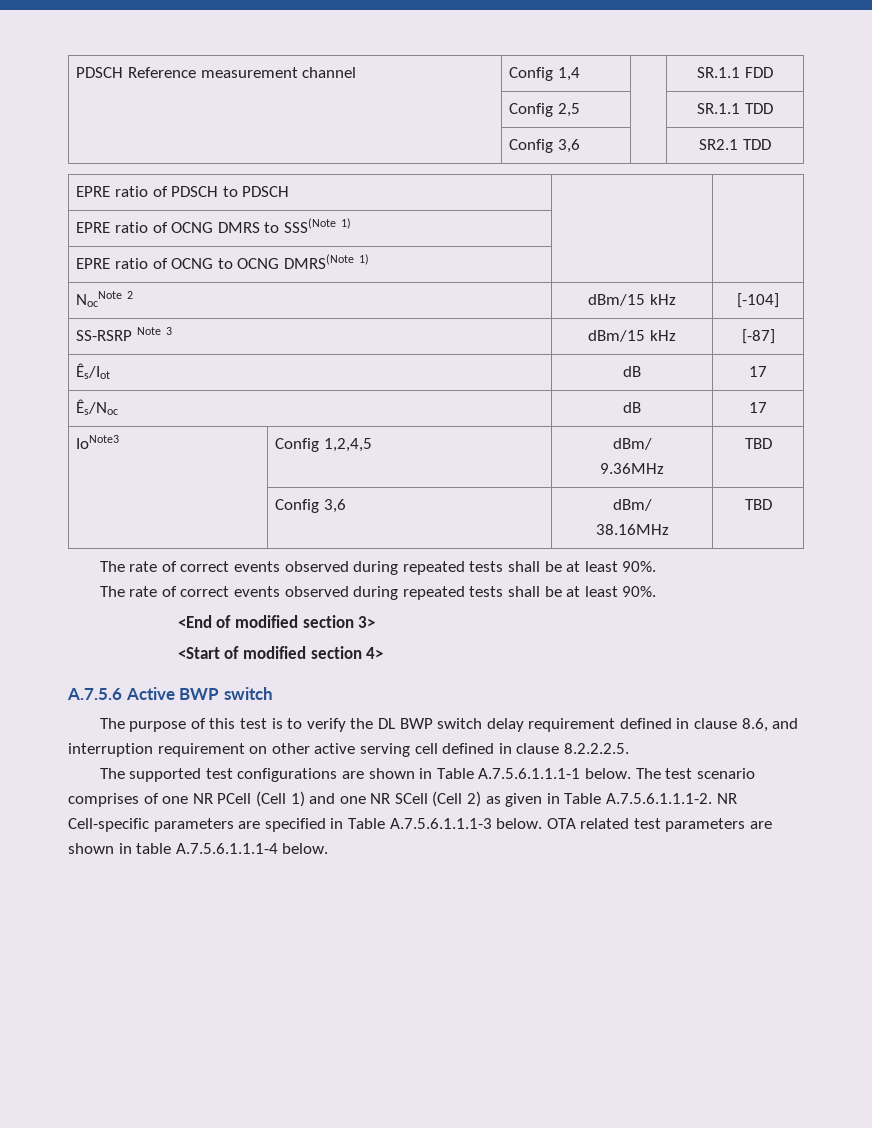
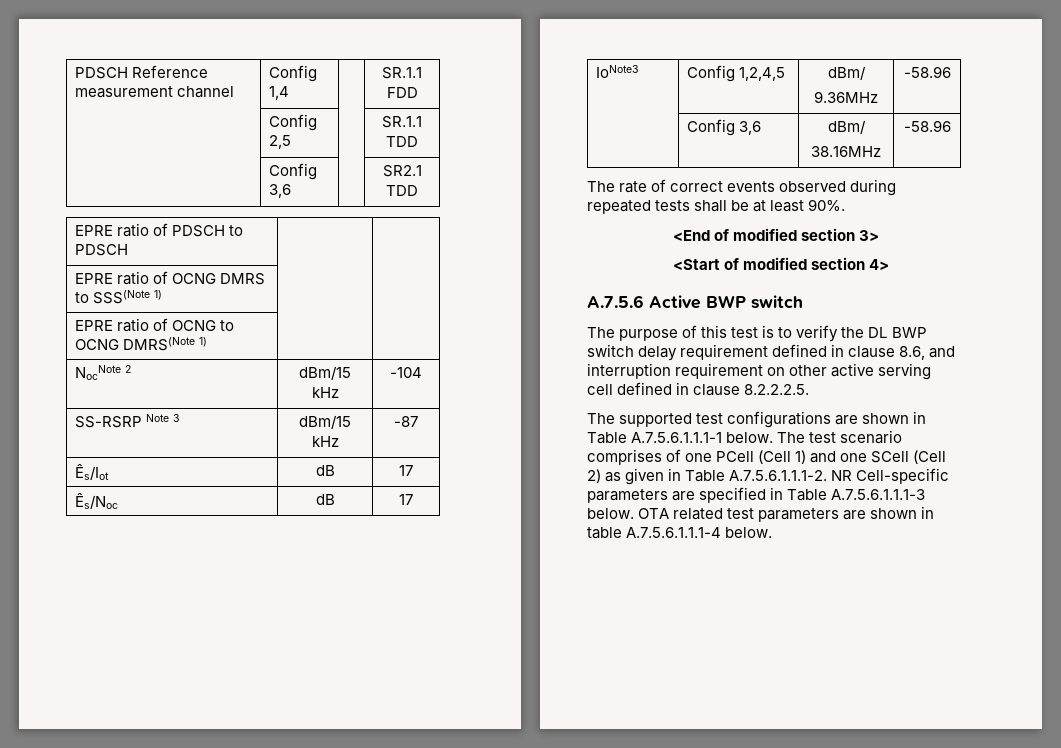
- NocNote 2 | dBm/15 kHz | [-104]
+ NocNote 2 | dBm/15 kHz | -104
- SS-RSRP Note 3 | dBm/15 kHz | [-87]
+ SS-RSRP Note 3 | dBm/15 kHz | -87
  IoNote3 | Config 1,2,4,5 | dBm/
- 9.36MHz | TBD
+ 9.36MHz | -58.96
  | Config 3,6 | dBm/
- 38.16MHz | TBD
- The rate of correct events observed during repeated tests shall be at least 90%.
+ 38.16MHz | -58.96
- The test scenario comprises of one NR PCell (Cell 1) and one NR SCell (Cell 2) as given in Table A.7.5.6.1.1.1-2. NR Cell-specific parameters are specified in Table A.7.5.6.1.1.1-3 below.
+ The test scenario comprises of one PCell (Cell 1) and one SCell (Cell 2) as given in Table A.7.5.6.1.1.1-2. NR Cell-specific parameters are specified in Table A.7.5.6.1.1.1-3 below.

